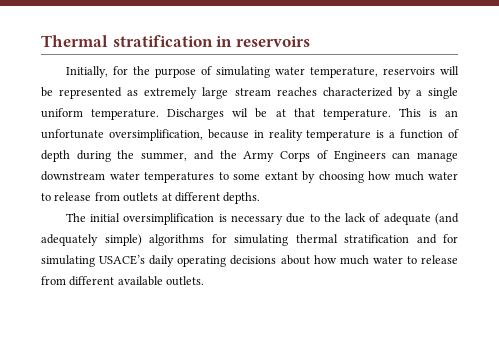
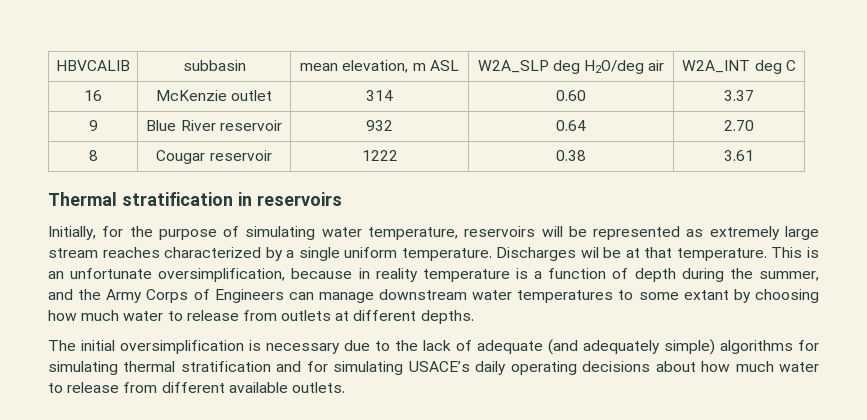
+ HBVCALIB | subbasin | mean elevation, m ASL | W2A_SLP deg H2O/deg air | W2A_INT deg C
+ 16 | McKenzie outlet | 314 | 0.60 | 3.37
+ 9 | Blue River reservoir | 932 | 0.64 | 2.70
+ 8 | Cougar reservoir | 1222 | 0.38 | 3.61

